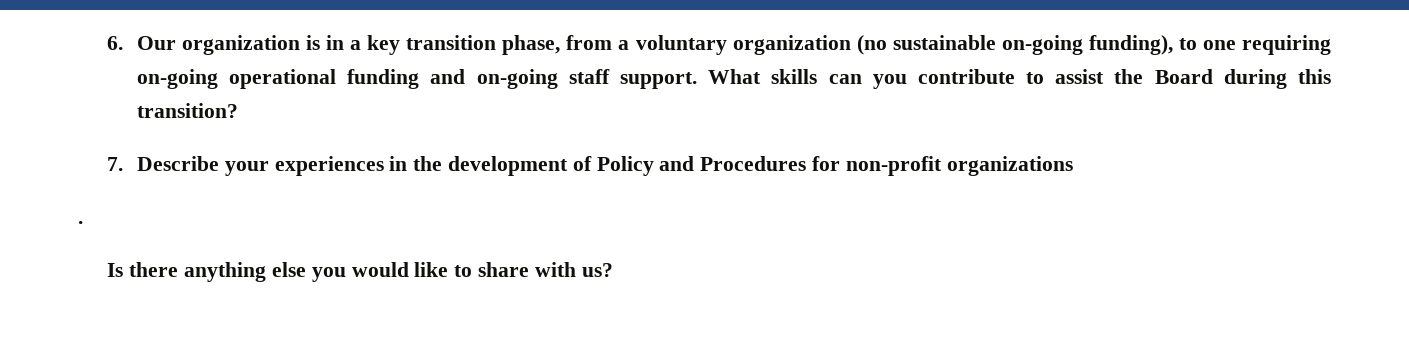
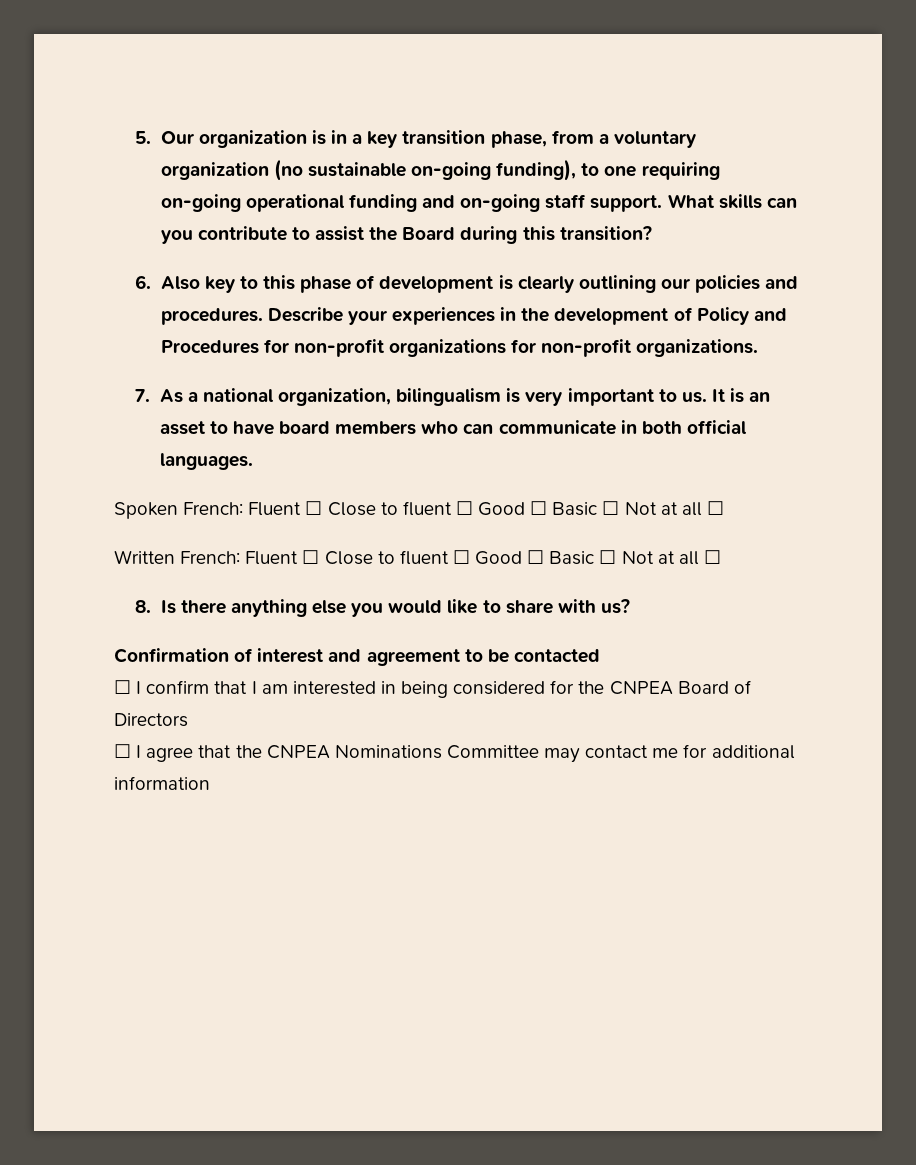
- 6. Our organization is in a key transition phase, from a voluntary organization (no sustainable on-going funding), to one requiring on-going operational funding and on-going staff support.
+ 5. Our organization is in a key transition phase, from a voluntary organization (no sustainable on-going funding), to one requiring on-going operational funding and on-going staff support.
- 7. Describe your experiences in the development of Policy and Procedures for non-profit organizations
- .
- Is there anything else you would like to share with us?
+ 6. Also key to this phase of development is clearly outlining our policies and procedures. Describe your experiences in the development of Policy and Procedures for non-profit organizations for non-profit organizations.
+ 7. As a national organization, bilingualism is very important to us. It is an asset to have board members who can communicate in both official languages.
+ Spoken French: Fluent ☐ Close to fluent ☐ Good ☐ Basic ☐ Not at all ☐
+ Written French: Fluent ☐ Close to fluent ☐ Good ☐ Basic ☐ Not at all ☐
+ 8. Is there anything else you would like to share with us?
+ Confirmation of interest and agreement to be contacted
+ ☐ I confirm that I am interested in being considered for the CNPEA Board of Directors
+ ☐ I agree that the CNPEA Nominations Committee may contact me for additional information

